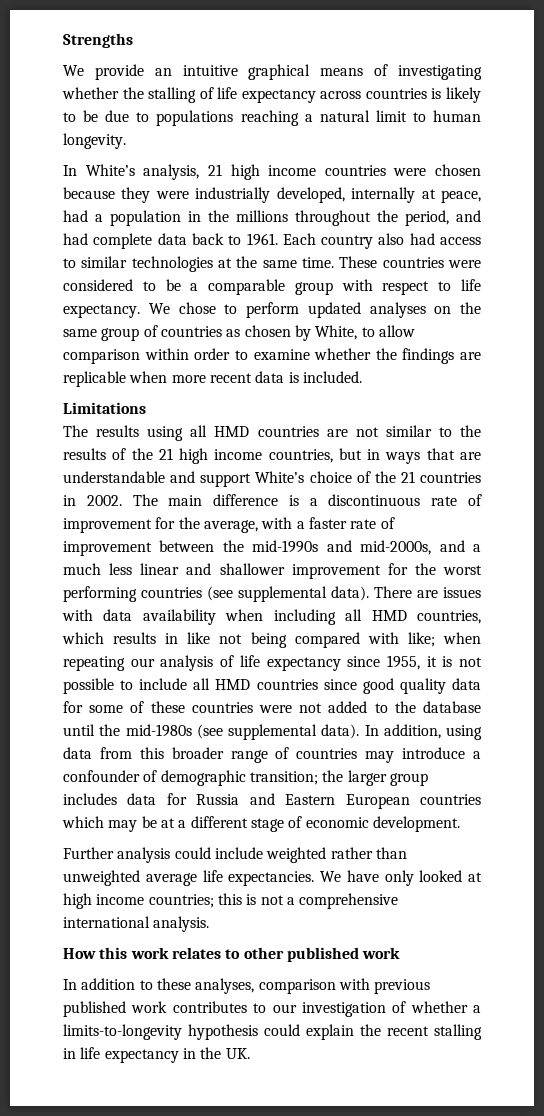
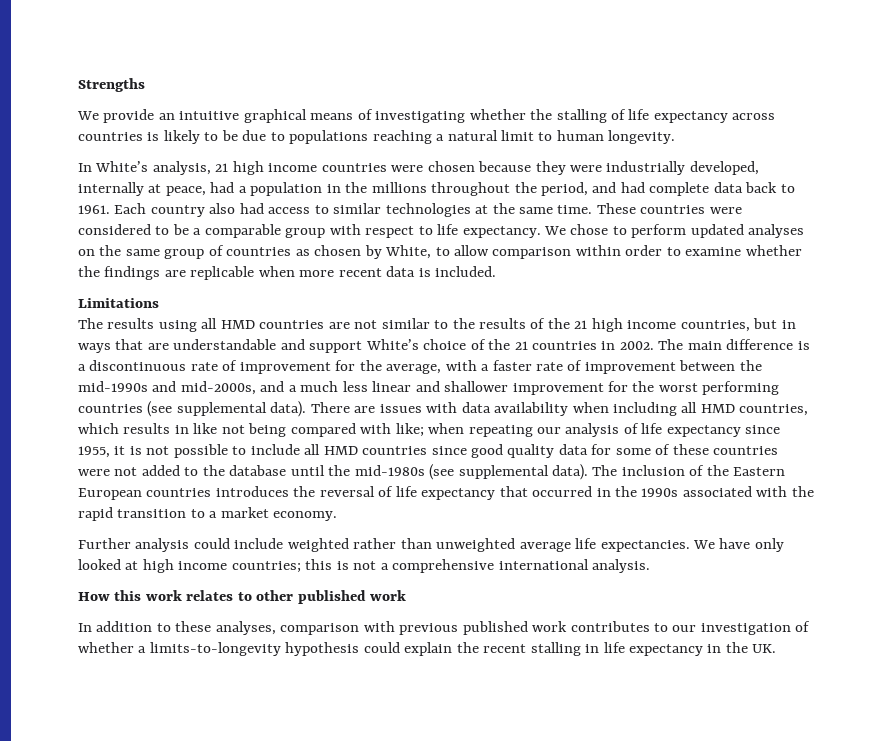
- In addition, using data from this broader range of countries may introduce a confounder of demographic transition; the larger group includes data for Russia and Eastern European countries which may be at a different stage of economic development.
+ The inclusion of the Eastern European countries introduces the reversal of life expectancy that occurred in the 1990s associated with the rapid transition to a market economy.

